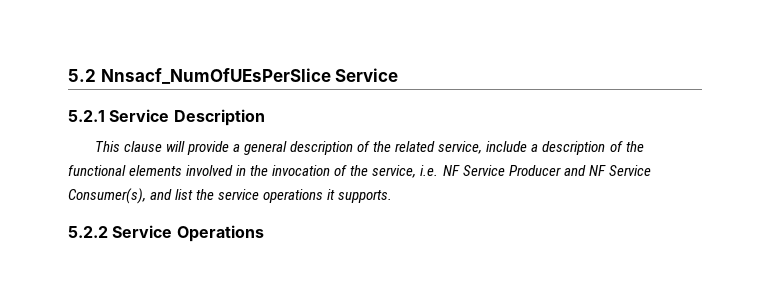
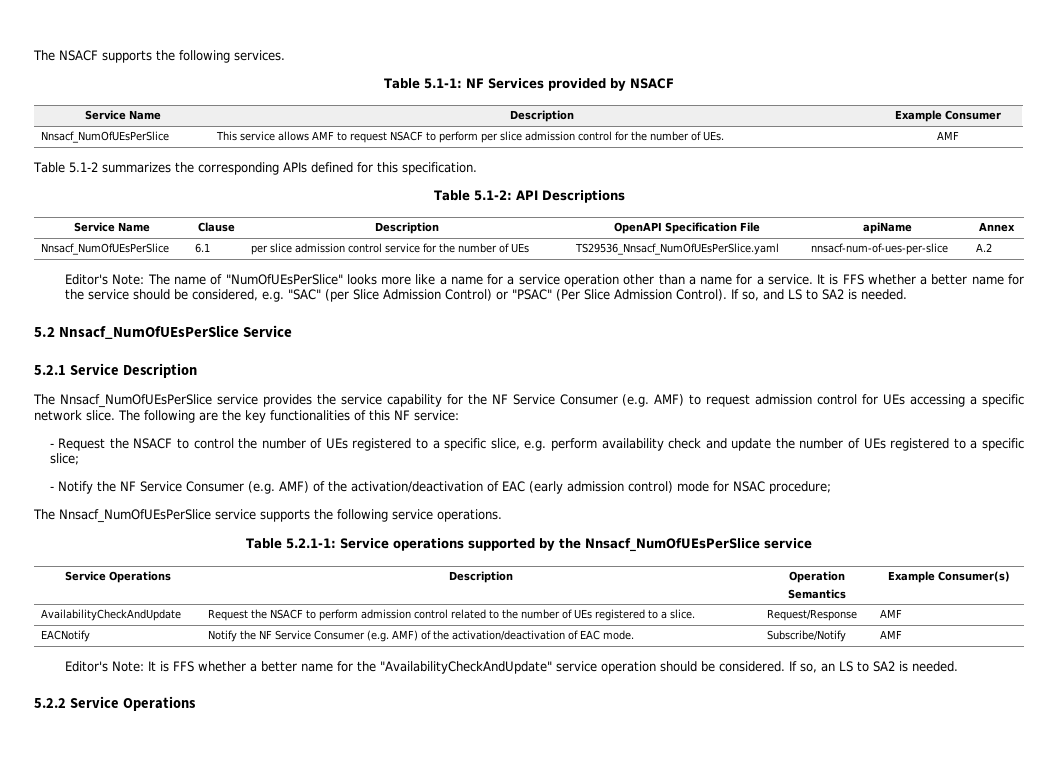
+ The NSACF supports the following services.
+ Table 5.1-1: NF Services provided by NSACF
+ Service Name | Description | Example Consumer
+ Nnsacf_NumOfUEsPerSlice | This service allows AMF to request NSACF to perform per slice admission control for the number of UEs. | AMF
+ Table 5.1-2 summarizes the corresponding APIs defined for this specification.
+ Table 5.1-2: API Descriptions
+ Service Name | Clause | Description | OpenAPI Specification File | apiName | Annex
+ Nnsacf_NumOfUEsPerSlice | 6.1 | per slice admission control service for the number of UEs | TS29536_Nnsacf_NumOfUEsPerSlice.yaml | nnsacf-num-of-ues-per-slice | A.2
+ Editor's Note: The name of "NumOfUEsPerSlice" looks more like a name for a service operation other than a name for a service. It is FFS whether a better name for the service should be considered, e.g. "SAC" (per Slice Admission Control) or "PSAC" (Per Slice Admission Control). If so, and LS to SA2 is needed.
- This clause will provide a general description of the related service, include a description of the functional elements involved in the invocation of the service, i.e. NF Service Producer and NF Service Consumer(s), and list the service operations it supports.
+ The Nnsacf_NumOfUEsPerSlice service provides the service capability for the NF Service Consumer (e.g. AMF) to request admission control for UEs accessing a specific network slice. The following are the key functionalities of this NF service:
+ - Request the NSACF to control the number of UEs registered to a specific slice, e.g. perform availability check and update the number of UEs registered to a specific slice;
+ - Notify the NF Service Consumer (e.g. AMF) of the activation/deactivation of EAC (early admission control) mode for NSAC procedure;
+ The Nnsacf_NumOfUEsPerSlice service supports the following service operations.
+ Table 5.2.1-1: Service operations supported by the Nnsacf_NumOfUEsPerSlice service
+ Service Operations | Description | Operation
+ Semantics | Example Consumer(s)
+ AvailabilityCheckAndUpdate | Request the NSACF to perform admission control related to the number of UEs registered to a slice. | Request/Response | AMF
+ EACNotify | Notify the NF Service Consumer (e.g. AMF) of the activation/deactivation of EAC mode. | Subscribe/Notify | AMF
+ Editor's Note: It is FFS whether a better name for the "AvailabilityCheckAndUpdate" service operation should be considered. If so, an LS to SA2 is needed.

